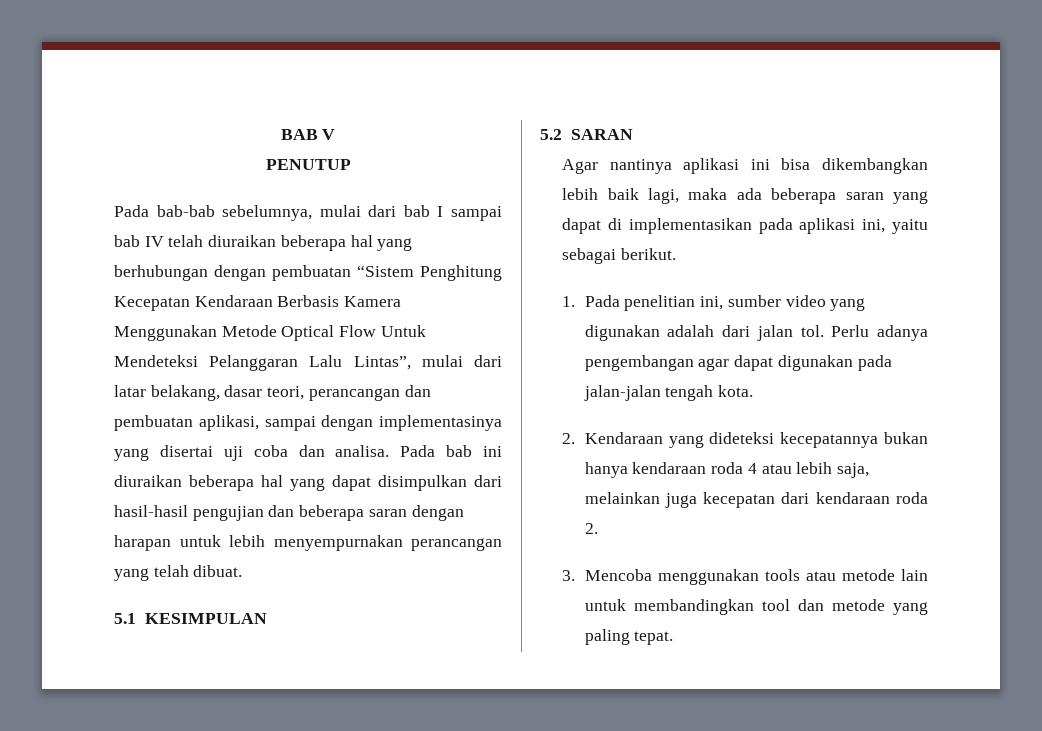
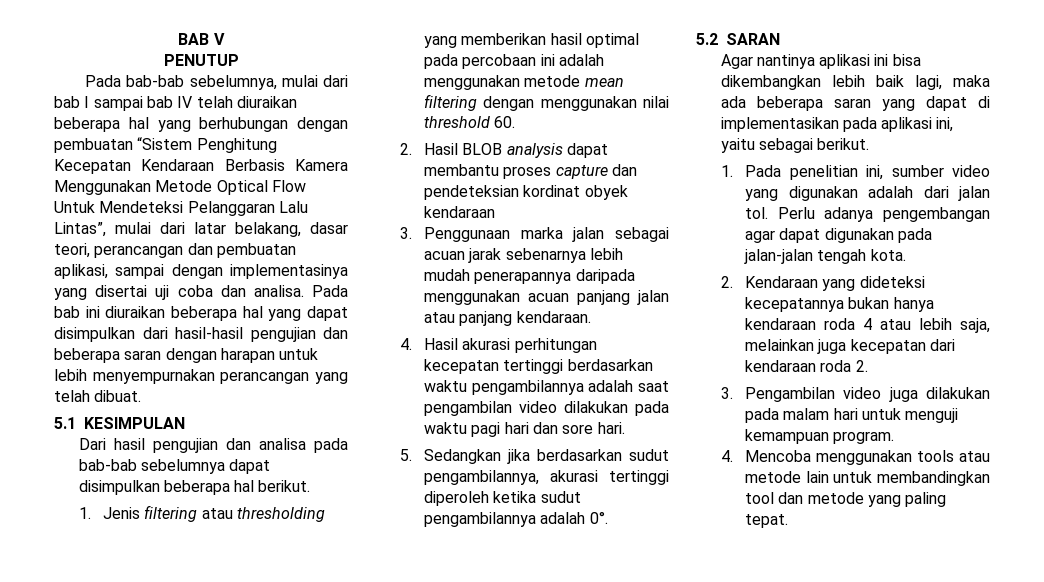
+ Dari hasil pengujian dan analisa pada bab-bab sebelumnya dapat disimpulkan beberapa hal berikut.
+ 1. Jenis filtering atau thresholding yang memberikan hasil optimal pada percobaan ini adalah menggunakan metode mean filtering dengan menggunakan nilai threshold 60.
+ 2. Hasil BLOB analysis dapat membantu proses capture dan pendeteksian kordinat obyek kendaraan
+ 3. Penggunaan marka jalan sebagai acuan jarak sebenarnya lebih mudah penerapannya daripada menggunakan acuan panjang jalan atau panjang kendaraan.
+ 4. Hasil akurasi perhitungan kecepatan tertinggi berdasarkan waktu pengambilannya adalah saat pengambilan video dilakukan pada waktu pagi hari dan sore hari.
+ 5. Sedangkan jika berdasarkan sudut pengambilannya, akurasi tertinggi diperoleh ketika sudut pengambilannya adalah 0°.
- 3. Mencoba menggunakan tools atau metode lain untuk membandingkan tool dan metode yang paling tepat.
+ 3. Pengambilan video juga dilakukan pada malam hari untuk menguji kemampuan program.
+ 4. Mencoba menggunakan tools atau metode lain untuk membandingkan tool dan metode yang paling tepat.

